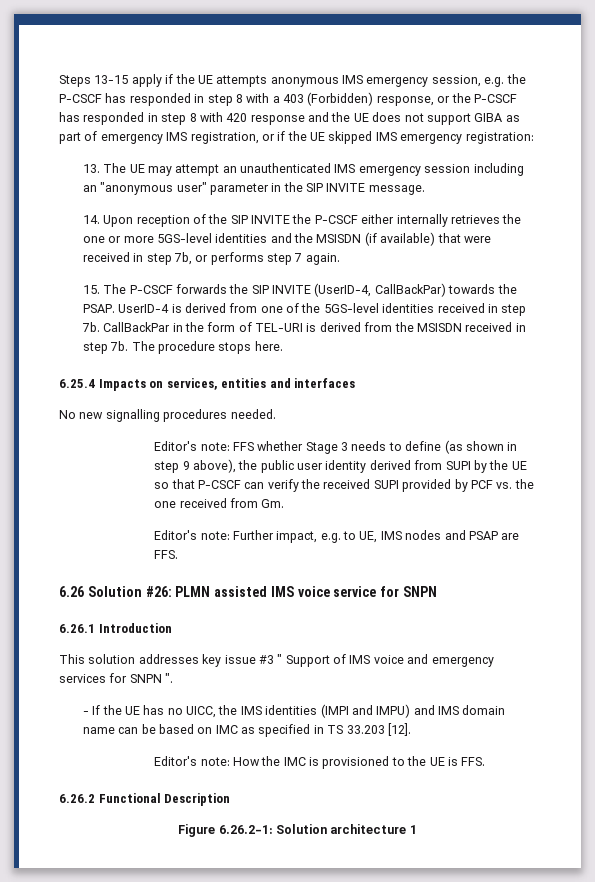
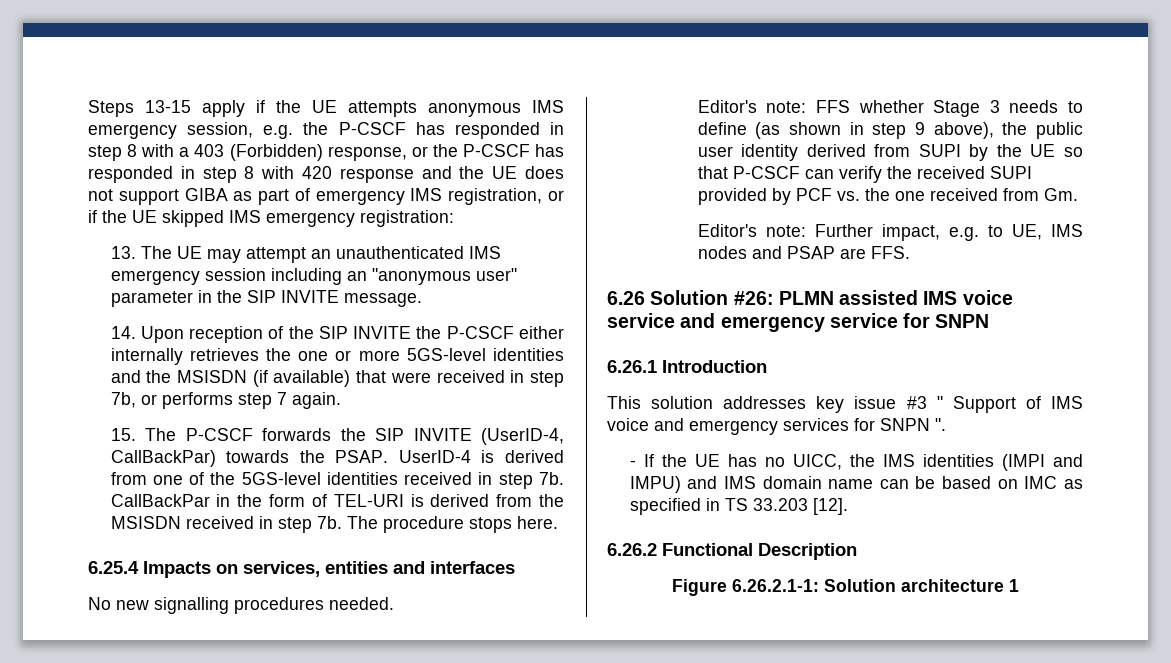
- 6.26 Solution #26: PLMN assisted IMS voice service for SNPN
+ 6.26 Solution #26: PLMN assisted IMS voice service and emergency service for SNPN
- Editor's note: How the IMC is provisioned to the UE is FFS.
- Figure 6.26.2-1: Solution architecture 1
+ Figure 6.26.2.1-1: Solution architecture 1

